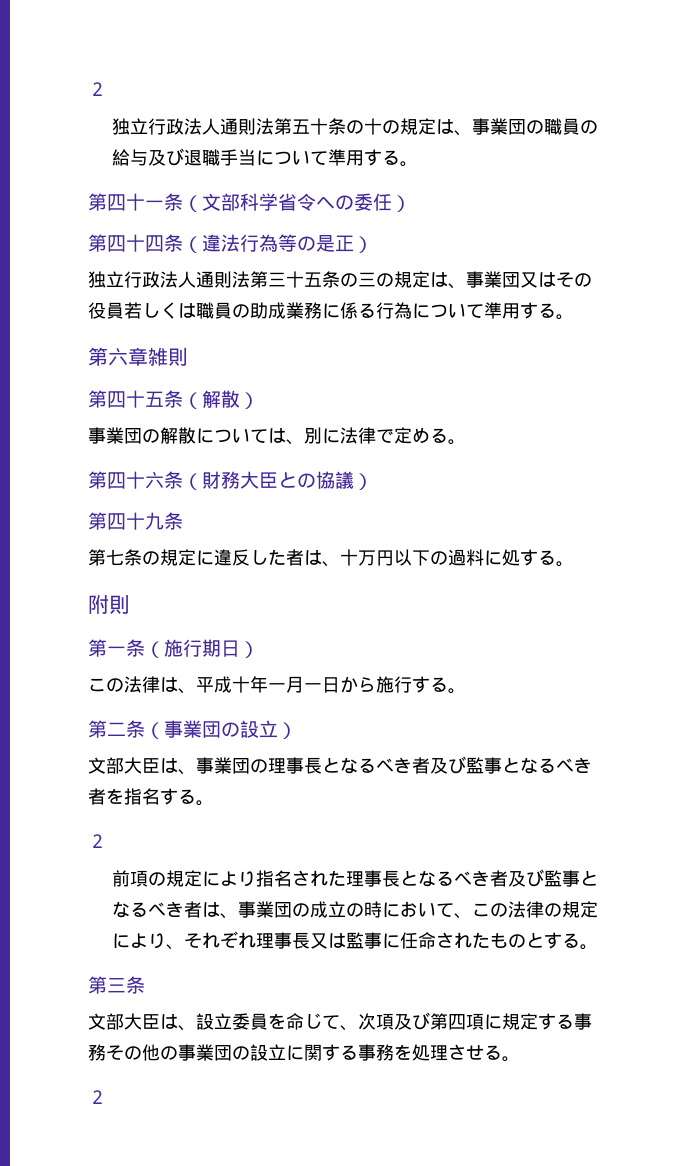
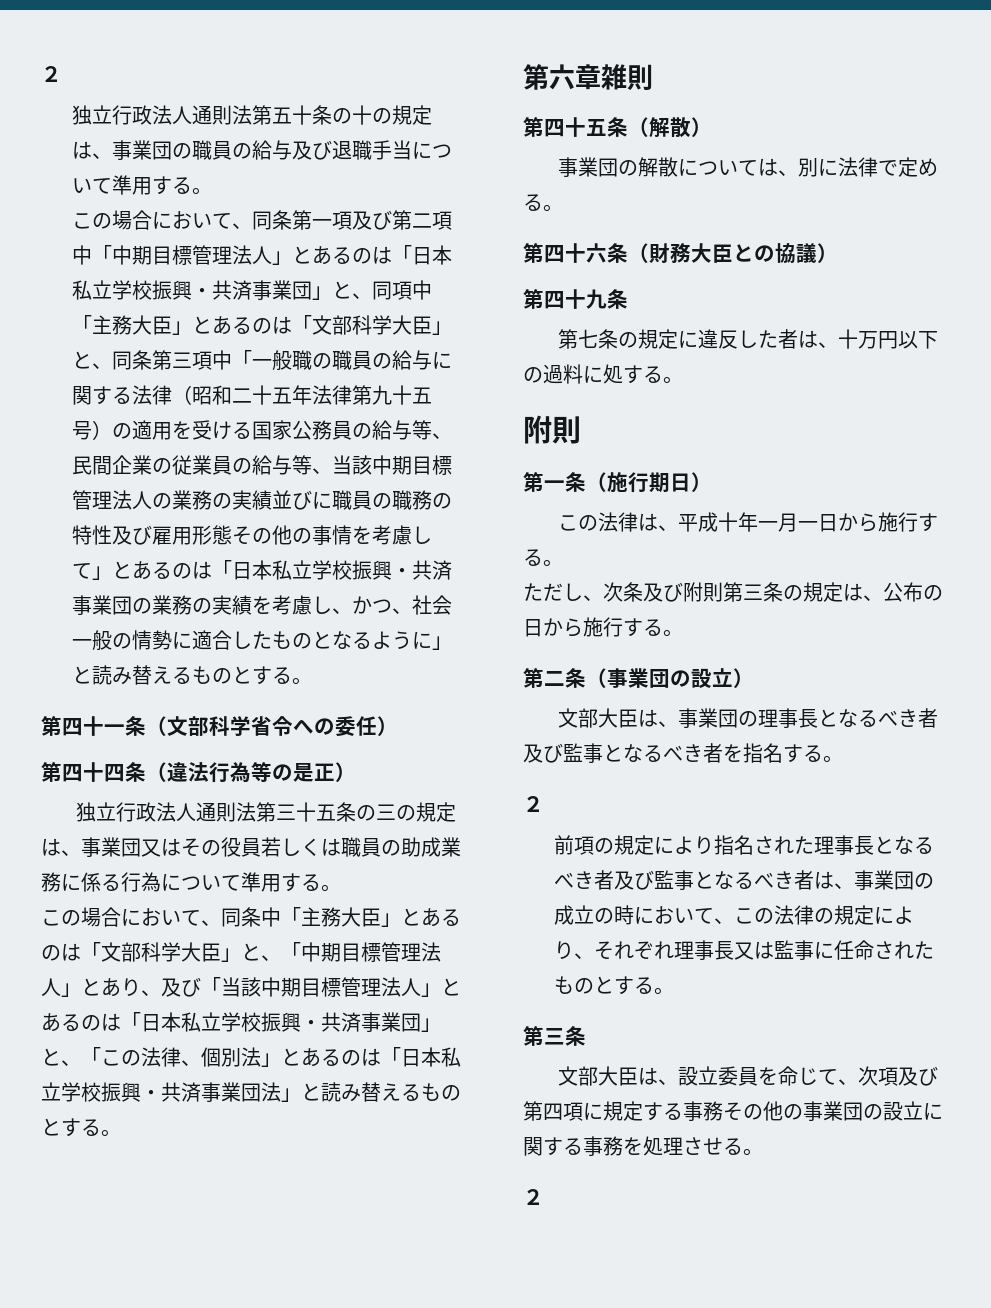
+ この場合において、同条第一項及び第二項中「中期目標管理法人」とあるのは「日本私立学校振興・共済事業団」と、同項中「主務大臣」とあるのは「文部科学大臣」と、同条第三項中「一般職の職員の給与に関する法律（昭和二十五年法律第九十五号）の適用を受ける国家公務員の給与等、民間企業の従業員の給与等、当該中期目標管理法人の業務の実績並びに職員の職務の特性及び雇用形態その他の事情を考慮して」とあるのは「日本私立学校振興・共済事業団の業務の実績を考慮し、かつ、社会一般の情勢に適合したものとなるように」と読み替えるものとする。
+ この場合において、同条中「主務大臣」とあるのは「文部科学大臣」と、「中期目標管理法人」とあり、及び「当該中期目標管理法人」とあるのは「日本私立学校振興・共済事業団」と、「この法律、個別法」とあるのは「日本私立学校振興・共済事業団法」と読み替えるものとする。
+ ただし、次条及び附則第三条の規定は、公布の日から施行する。

